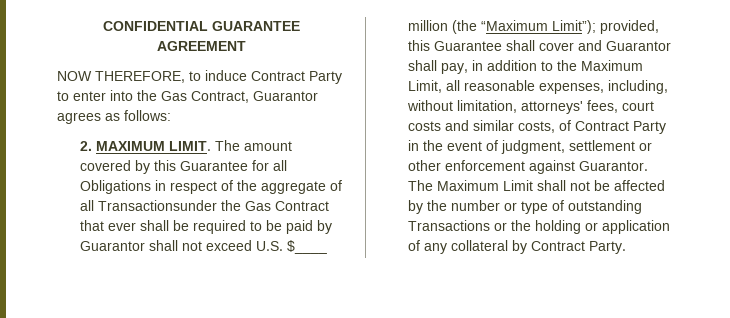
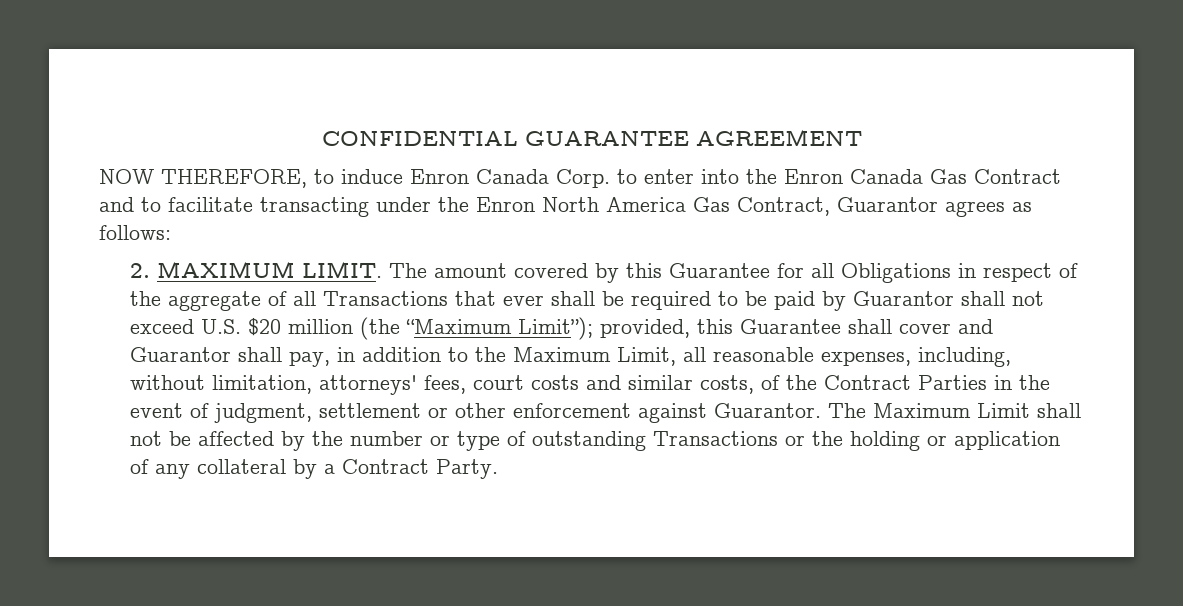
- NOW THEREFORE, to induce Contract Party to enter into the Gas Contract, Guarantor agrees as follows:
+ NOW THEREFORE, to induce Enron Canada Corp. to enter into the Enron Canada Gas Contract and to facilitate transacting under the Enron North America Gas Contract, Guarantor agrees as follows:
- The amount covered by this Guarantee for all Obligations in respect of the aggregate of all Transactionsunder the Gas Contract that ever shall be required to be paid by Guarantor shall not exceed U.S. $____ million (the “Maximum Limit”);
+ The amount covered by this Guarantee for all Obligations in respect of the aggregate of all Transactions that ever shall be required to be paid by Guarantor shall not exceed U.S. $20 million (the “Maximum Limit”);
- provided, this Guarantee shall cover and Guarantor shall pay, in addition to the Maximum Limit, all reasonable expenses, including, without limitation, attorneys' fees, court costs and similar costs, of Contract Party in the event of judgment, settlement or other enforcement against Guarantor.
+ provided, this Guarantee shall cover and Guarantor shall pay, in addition to the Maximum Limit, all reasonable expenses, including, without limitation, attorneys' fees, court costs and similar costs, of the Contract Parties in the event of judgment, settlement or other enforcement against Guarantor.
- The Maximum Limit shall not be affected by the number or type of outstanding Transactions or the holding or application of any collateral by Contract Party.
+ The Maximum Limit shall not be affected by the number or type of outstanding Transactions or the holding or application of any collateral by a Contract Party.

